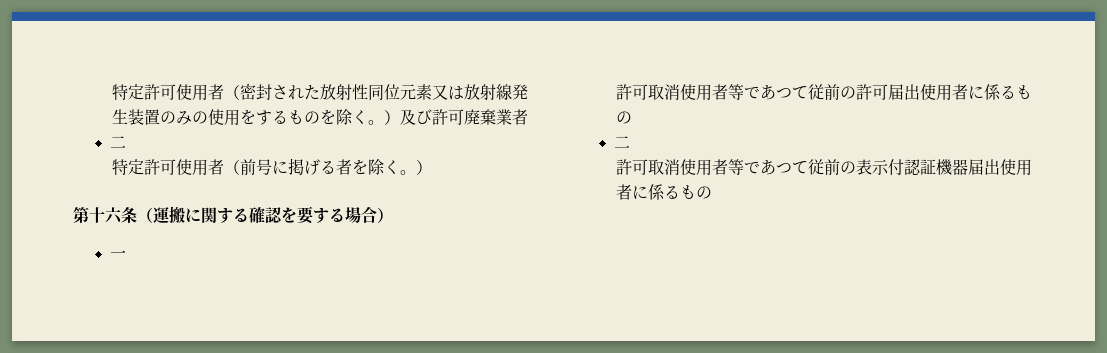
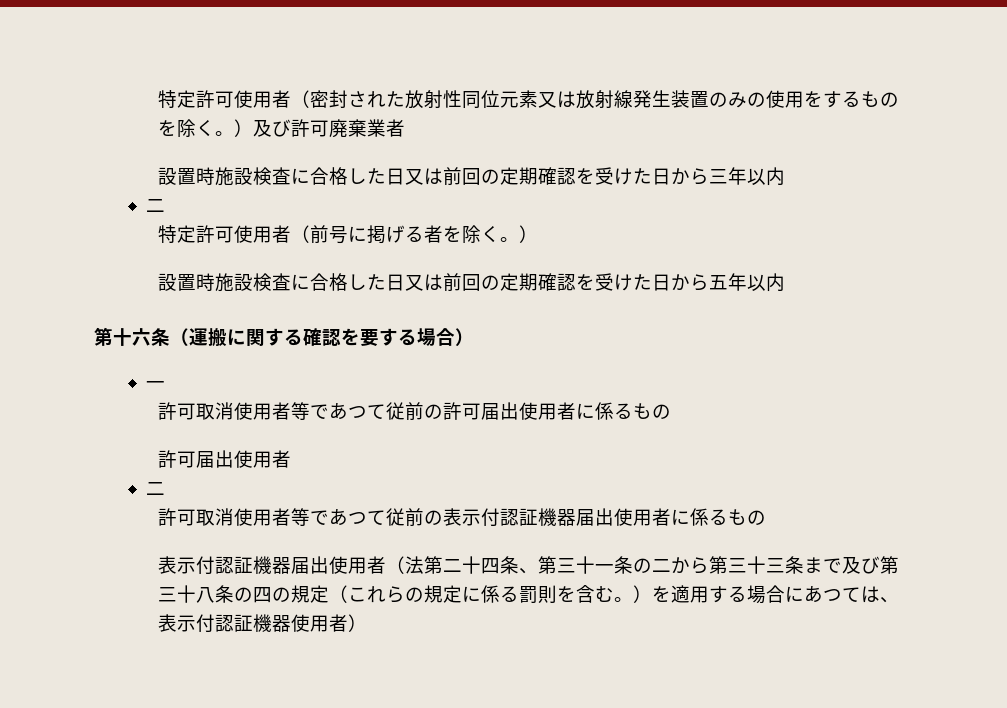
+ 設置時施設検査に合格した日又は前回の定期確認を受けた日から三年以内
+ 設置時施設検査に合格した日又は前回の定期確認を受けた日から五年以内
  許可取消使用者等であつて従前の許可届出使用者に係るもの
+ 許可届出使用者
+ 表示付認証機器届出使用者（法第二十四条、第三十一条の二から第三十三条まで及び第三十八条の四の規定（これらの規定に係る罰則を含む。）を適用する場合にあつては、表示付認証機器使用者）

